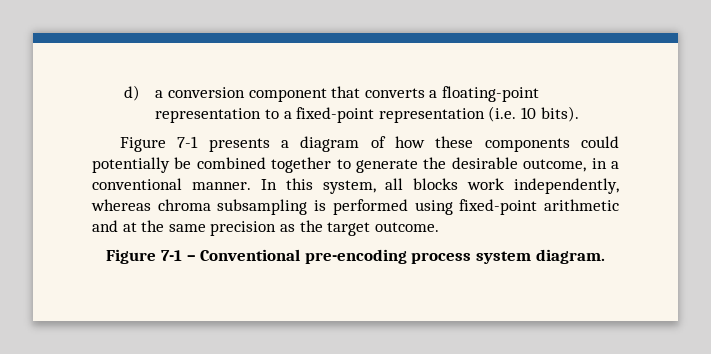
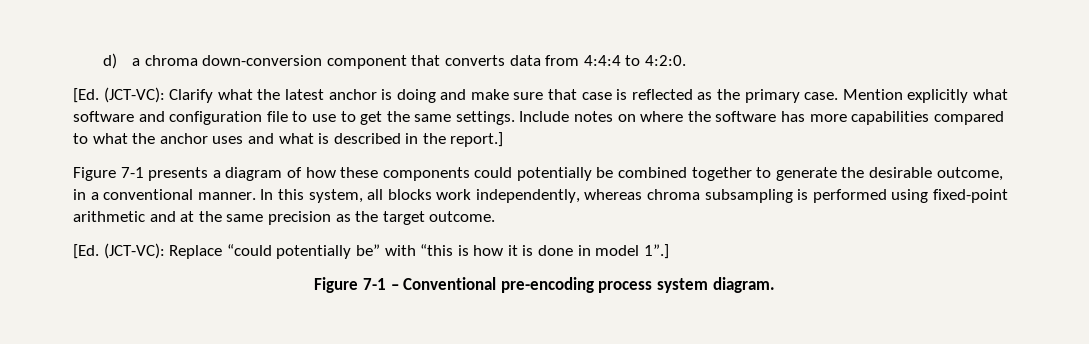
- d) a conversion component that converts a floating-point representation to a fixed-point representation (i.e. 10 bits).
+ d) a chroma down-conversion component that converts data from 4:4:4 to 4:2:0.
+ [Ed. (JCT-VC): Clarify what the latest anchor is doing and make sure that case is reflected as the primary case. Mention explicitly what software and configuration file to use to get the same settings. Include notes on where the software has more capabilities compared to what the anchor uses and what is described in the report.]
+ [Ed. (JCT-VC): Replace “could potentially be” with “this is how it is done in model 1”.]

